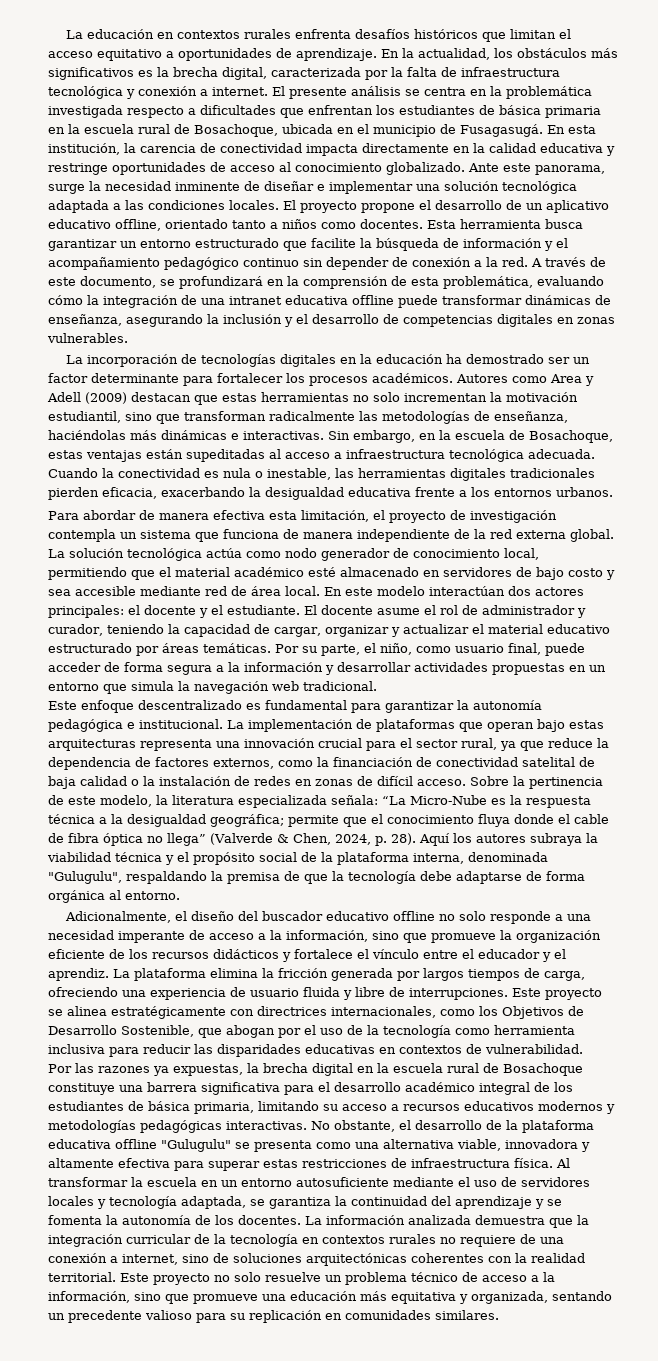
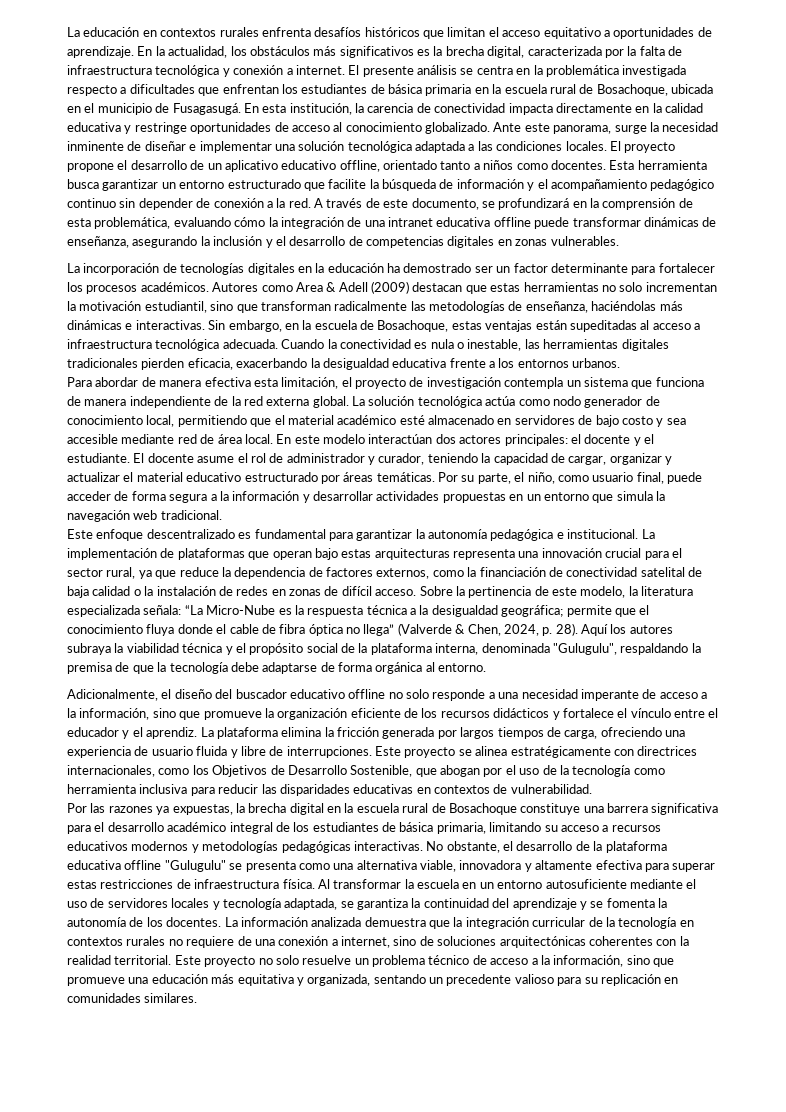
- Autores como Area y Adell (2009) destacan que estas herramientas no solo incrementan la motivación estudiantil, sino que transforman radicalmente las metodologías de enseñanza, haciéndolas más dinámicas e interactivas.
+ Autores como Area & Adell (2009) destacan que estas herramientas no solo incrementan la motivación estudiantil, sino que transforman radicalmente las metodologías de enseñanza, haciéndolas más dinámicas e interactivas.

